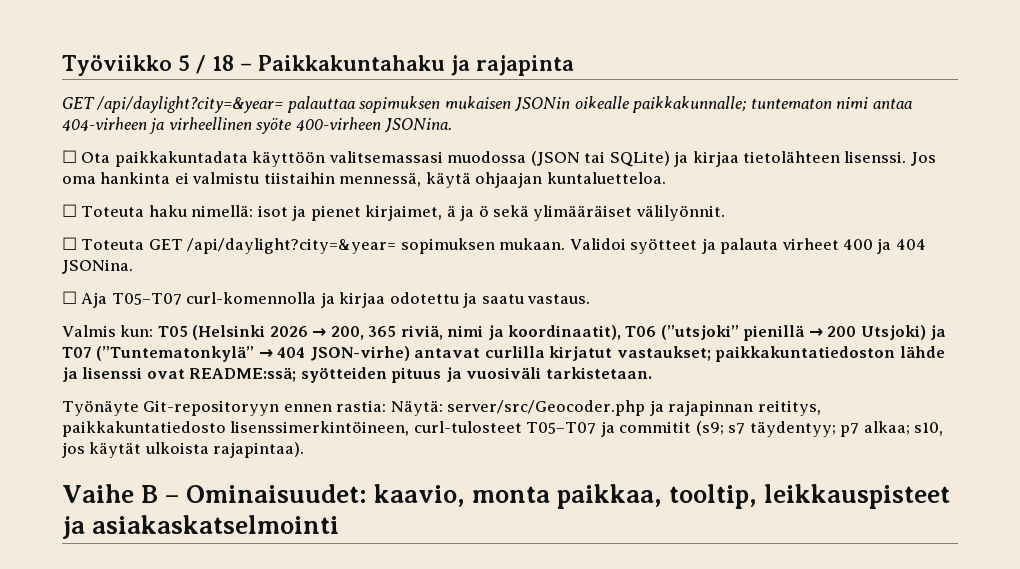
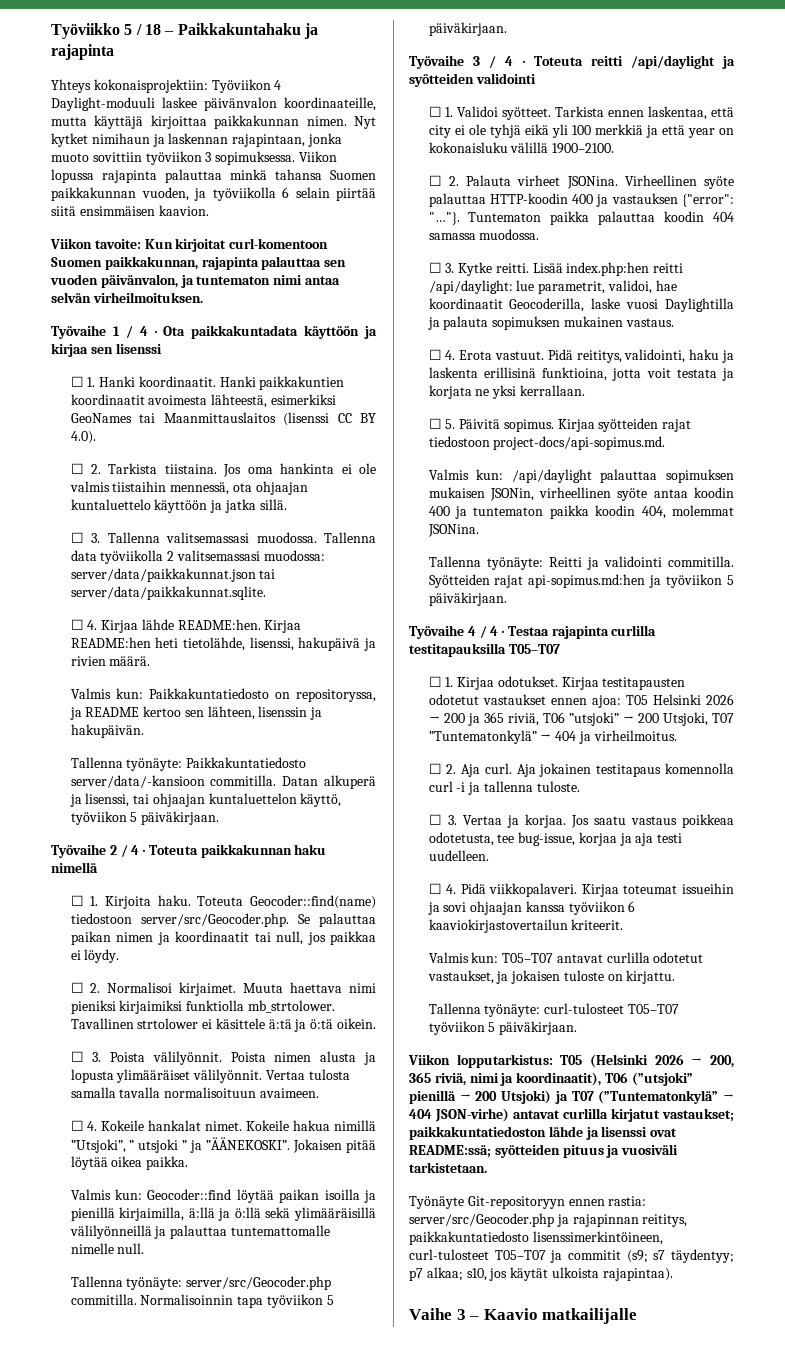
- GET /api/daylight?city=&year= palauttaa sopimuksen mukaisen JSONin oikealle paikkakunnalle; tuntematon nimi antaa 404-virheen ja virheellinen syöte 400-virheen JSONina.
- ☐ Ota paikkakuntadata käyttöön valitsemassasi muodossa (JSON tai SQLite) ja kirjaa tietolähteen lisenssi. Jos oma hankinta ei valmistu tiistaihin mennessä, käytä ohjaajan kuntaluetteloa.
- ☐ Toteuta haku nimellä: isot ja pienet kirjaimet, ä ja ö sekä ylimääräiset välilyönnit.
- ☐ Toteuta GET /api/daylight?city=&year= sopimuksen mukaan. Validoi syötteet ja palauta virheet 400 ja 404 JSONina.
- ☐ Aja T05–T07 curl-komennolla ja kirjaa odotettu ja saatu vastaus.
- Valmis kun: T05 (Helsinki 2026 → 200, 365 riviä, nimi ja koordinaatit), T06 (”utsjoki” pienillä → 200 Utsjoki) ja T07 (”Tuntematonkylä” → 404 JSON-virhe) antavat curlilla kirjatut vastaukset; paikkakuntatiedoston lähde ja lisenssi ovat README:ssä; syötteiden pituus ja vuosiväli tarkistetaan.
+ Yhteys kokonaisprojektiin: Työviikon 4 Daylight-moduuli laskee päivänvalon koordinaateille, mutta käyttäjä kirjoittaa paikkakunnan nimen. Nyt kytket nimihaun ja laskennan rajapintaan, jonka muoto sovittiin työviikon 3 sopimuksessa. Viikon lopussa rajapinta palauttaa minkä tahansa Suomen paikkakunnan vuoden, ja työviikolla 6 selain piirtää siitä ensimmäisen kaavion.
+ Viikon tavoite: Kun kirjoitat curl-komentoon Suomen paikkakunnan, rajapinta palauttaa sen vuoden päivänvalon, ja tuntematon nimi antaa selvän virheilmoituksen.
+ Työvaihe 1 / 4 · Ota paikkakuntadata käyttöön ja kirjaa sen lisenssi
+ ☐ 1. Hanki koordinaatit. Hanki paikkakuntien koordinaatit avoimesta lähteestä, esimerkiksi GeoNames tai Maanmittauslaitos (lisenssi CC BY 4.0).
+ ☐ 2. Tarkista tiistaina. Jos oma hankinta ei ole valmis tiistaihin mennessä, ota ohjaajan kuntaluettelo käyttöön ja jatka sillä.
+ ☐ 3. Tallenna valitsemassasi muodossa. Tallenna data työviikolla 2 valitsemassasi muodossa: server/data/paikkakunnat.json tai server/data/paikkakunnat.sqlite.
+ ☐ 4. Kirjaa lähde README:hen. Kirjaa README:hen heti tietolähde, lisenssi, hakupäivä ja rivien määrä.
+ Valmis kun: Paikkakuntatiedosto on repositoryssa, ja README kertoo sen lähteen, lisenssin ja hakupäivän.
+ Tallenna työnäyte: Paikkakuntatiedosto server/data/-kansioon commitilla. Datan alkuperä ja lisenssi, tai ohjaajan kuntaluettelon käyttö, työviikon 5 päiväkirjaan.
+ Työvaihe 2 / 4 · Toteuta paikkakunnan haku nimellä
+ ☐ 1. Kirjoita haku. Toteuta Geocoder::find(name) tiedostoon server/src/Geocoder.php. Se palauttaa paikan nimen ja koordinaatit tai null, jos paikkaa ei löydy.
+ ☐ 2. Normalisoi kirjaimet. Muuta haettava nimi pieniksi kirjaimiksi funktiolla mb_strtolower. Tavallinen strtolower ei käsittele ä:tä ja ö:tä oikein.
+ ☐ 3. Poista välilyönnit. Poista nimen alusta ja lopusta ylimääräiset välilyönnit. Vertaa tulosta samalla tavalla normalisoituun avaimeen.
+ ☐ 4. Kokeile hankalat nimet. Kokeile hakua nimillä ”Utsjoki”, ” utsjoki ” ja ”ÄÄNEKOSKI”. Jokaisen pitää löytää oikea paikka.
+ Valmis kun: Geocoder::find löytää paikan isoilla ja pienillä kirjaimilla, ä:llä ja ö:llä sekä ylimääräisillä välilyönneillä ja palauttaa tuntemattomalle nimelle null.
+ Tallenna työnäyte: server/src/Geocoder.php commitilla. Normalisoinnin tapa työviikon 5 päiväkirjaan.
+ Työvaihe 3 / 4 · Toteuta reitti /api/daylight ja syötteiden validointi
+ ☐ 1. Validoi syötteet. Tarkista ennen laskentaa, että city ei ole tyhjä eikä yli 100 merkkiä ja että year on kokonaisluku välillä 1900–2100.
+ ☐ 2. Palauta virheet JSONina. Virheellinen syöte palauttaa HTTP-koodin 400 ja vastauksen {"error": "…"}. Tuntematon paikka palauttaa koodin 404 samassa muodossa.
+ ☐ 3. Kytke reitti. Lisää index.php:hen reitti /api/daylight: lue parametrit, validoi, hae koordinaatit Geocoderilla, laske vuosi Daylightilla ja palauta sopimuksen mukainen vastaus.
+ ☐ 4. Erota vastuut. Pidä reititys, validointi, haku ja laskenta erillisinä funktioina, jotta voit testata ja korjata ne yksi kerrallaan.
+ ☐ 5. Päivitä sopimus. Kirjaa syötteiden rajat tiedostoon project-docs/api-sopimus.md.
+ Valmis kun: /api/daylight palauttaa sopimuksen mukaisen JSONin, virheellinen syöte antaa koodin 400 ja tuntematon paikka koodin 404, molemmat JSONina.
+ Tallenna työnäyte: Reitti ja validointi commitilla. Syötteiden rajat api-sopimus.md:hen ja työviikon 5 päiväkirjaan.
+ Työvaihe 4 / 4 · Testaa rajapinta curlilla testitapauksilla T05–T07
+ ☐ 1. Kirjaa odotukset. Kirjaa testitapausten odotetut vastaukset ennen ajoa: T05 Helsinki 2026 → 200 ja 365 riviä, T06 ”utsjoki” → 200 Utsjoki, T07 ”Tuntematonkylä” → 404 ja virheilmoitus.
+ ☐ 2. Aja curl. Aja jokainen testitapaus komennolla curl -i ja tallenna tuloste.
+ ☐ 3. Vertaa ja korjaa. Jos saatu vastaus poikkeaa odotetusta, tee bug-issue, korjaa ja aja testi uudelleen.
+ ☐ 4. Pidä viikkopalaveri. Kirjaa toteumat issueihin ja sovi ohjaajan kanssa työviikon 6 kaaviokirjastovertailun kriteerit.
+ Valmis kun: T05–T07 antavat curlilla odotetut vastaukset, ja jokaisen tuloste on kirjattu.
+ Tallenna työnäyte: curl-tulosteet T05–T07 työviikon 5 päiväkirjaan.
+ Viikon lopputarkistus: T05 (Helsinki 2026 → 200, 365 riviä, nimi ja koordinaatit), T06 (”utsjoki” pienillä → 200 Utsjoki) ja T07 (”Tuntematonkylä” → 404 JSON-virhe) antavat curlilla kirjatut vastaukset; paikkakuntatiedoston lähde ja lisenssi ovat README:ssä; syötteiden pituus ja vuosiväli tarkistetaan.
- Työnäyte Git-repositoryyn ennen rastia: Näytä: server/src/Geocoder.php ja rajapinnan reititys, paikkakuntatiedosto lisenssimerkintöineen, curl-tulosteet T05–T07 ja commitit (s9; s7 täydentyy; p7 alkaa; s10, jos käytät ulkoista rajapintaa).
+ Työnäyte Git-repositoryyn ennen rastia: server/src/Geocoder.php ja rajapinnan reititys, paikkakuntatiedosto lisenssimerkintöineen, curl-tulosteet T05–T07 ja commitit (s9; s7 täydentyy; p7 alkaa; s10, jos käytät ulkoista rajapintaa).
- Vaihe B – Ominaisuudet: kaavio, monta paikkaa, tooltip, leikkauspisteet ja asiakaskatselmointi
+ Vaihe 3 – Kaavio matkailijalle

